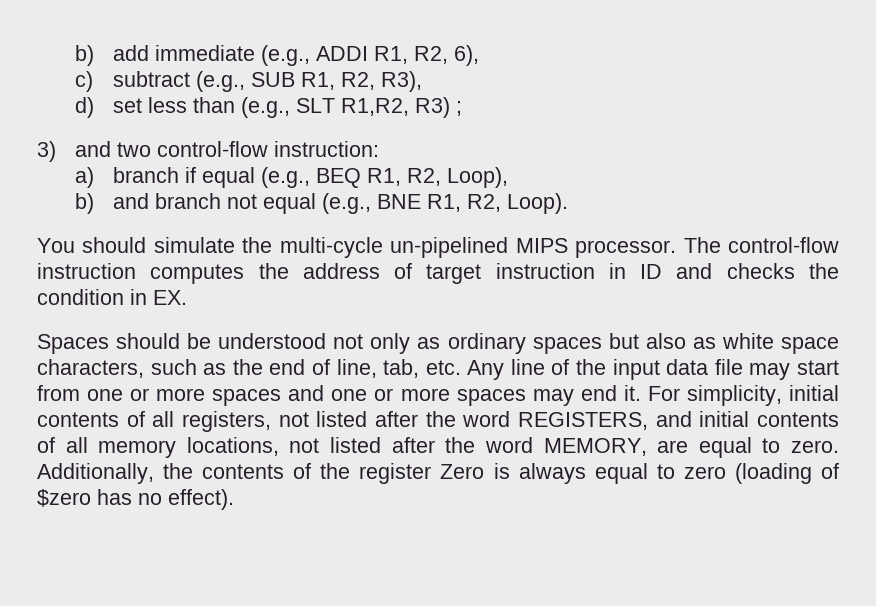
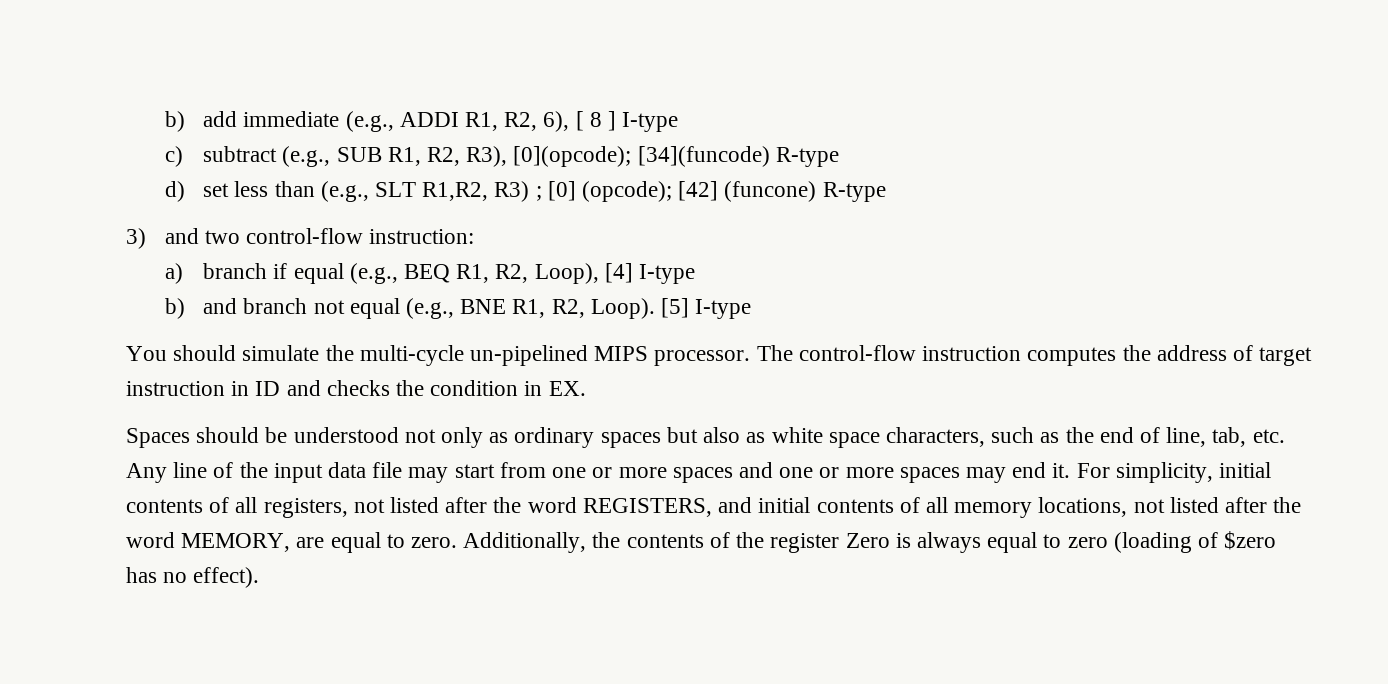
- b) add immediate (e.g., ADDI R1, R2, 6),
+ b) add immediate (e.g., ADDI R1, R2, 6), [ 8 ] I-type
- c) subtract (e.g., SUB R1, R2, R3),
+ c) subtract (e.g., SUB R1, R2, R3), [0](opcode); [34](funcode) R-type
- d) set less than (e.g., SLT R1,R2, R3) ;
+ d) set less than (e.g., SLT R1,R2, R3) ; [0] (opcode); [42] (funcone) R-type
- a) branch if equal (e.g., BEQ R1, R2, Loop),
+ a) branch if equal (e.g., BEQ R1, R2, Loop), [4] I-type
+ [5] I-type

